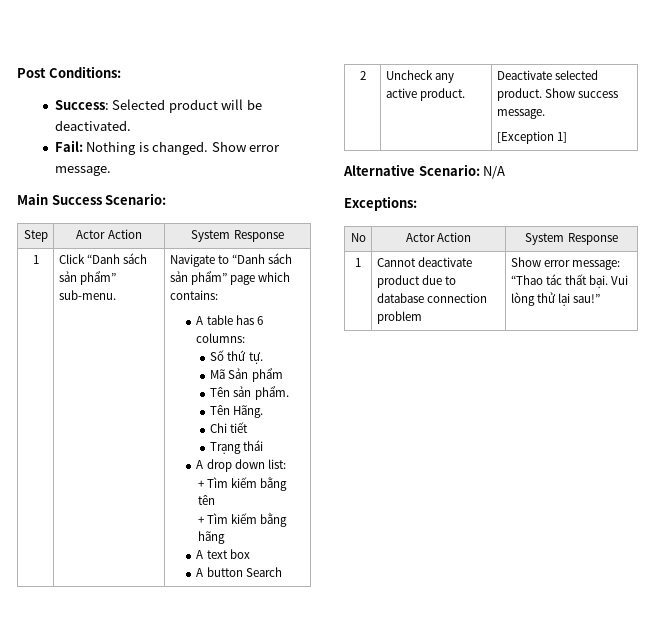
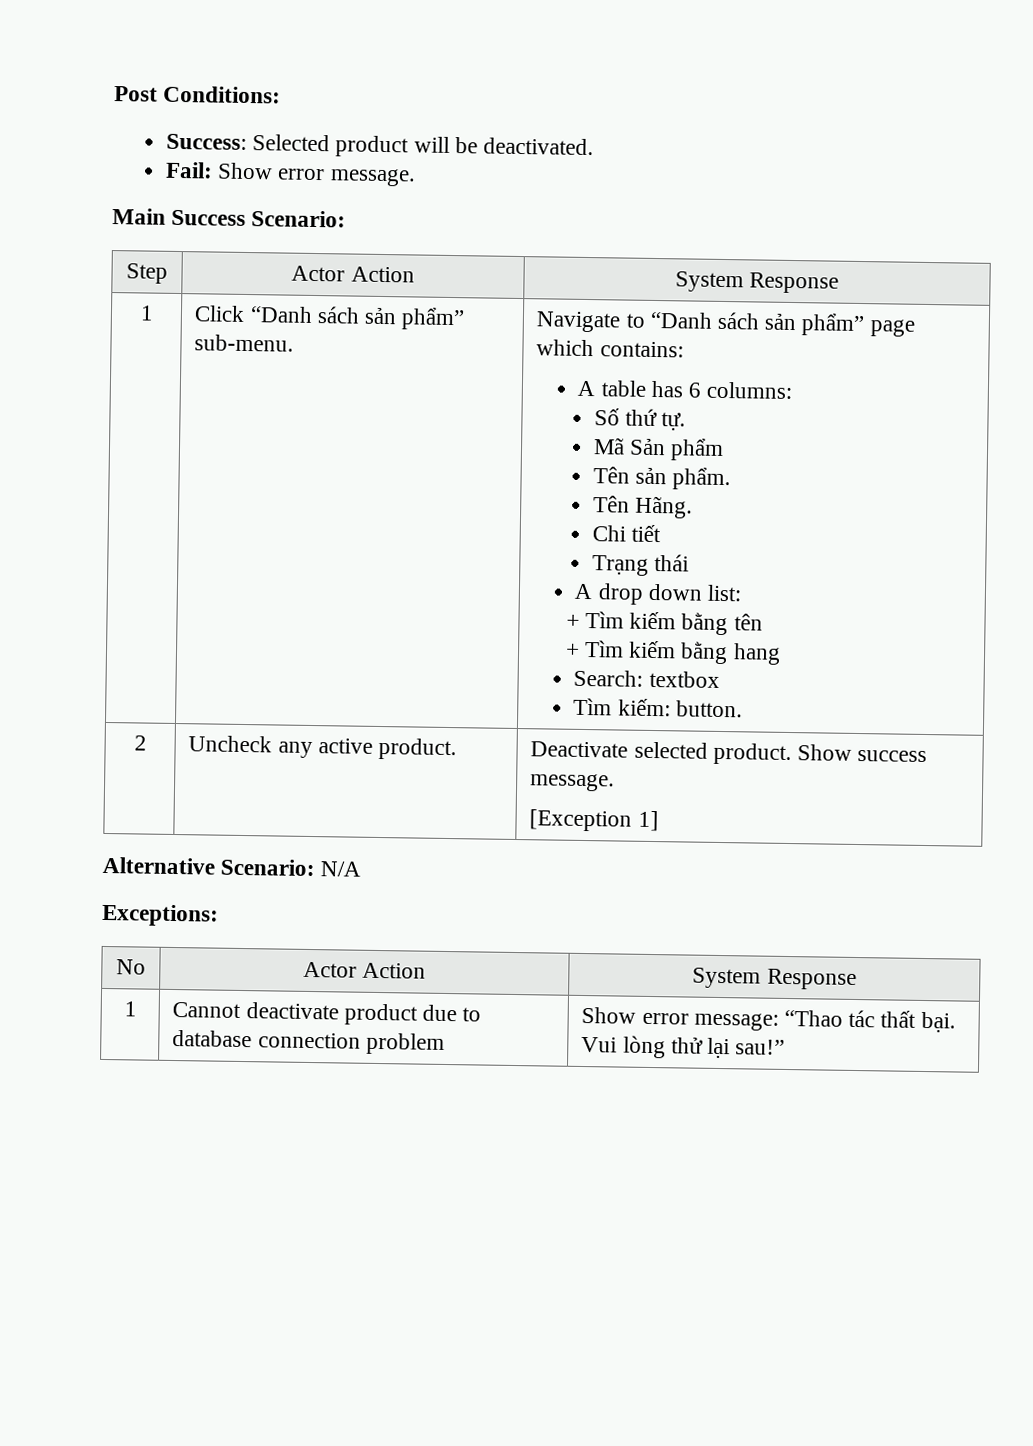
- Fail: Nothing is changed. Show error message.
+ Fail: Show error message.
- + Tìm kiếm bằng hãng
- A text box
- A button Search
+ + Tìm kiếm bằng hang
+ Search: textbox
+ Tìm kiếm: button.

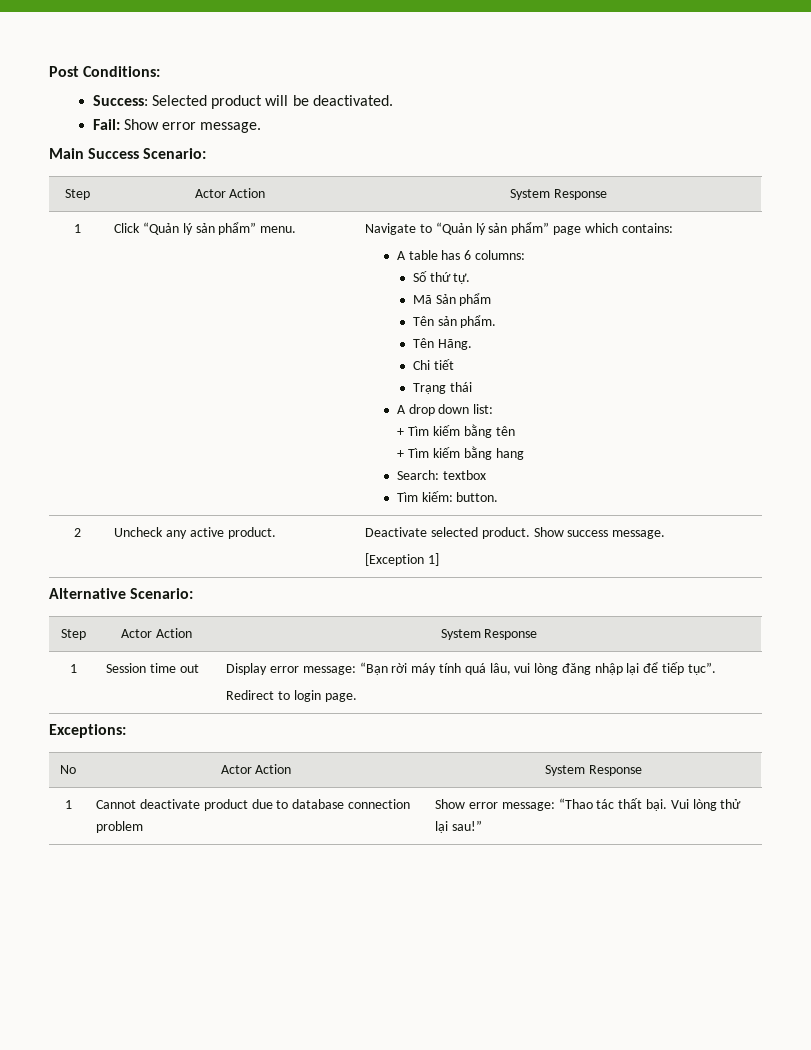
- Click “Danh sách sản phẩm” sub-menu.
+ Click “Quản lý sản phẩm” menu.
- Navigate to “Danh sách sản phẩm” page which contains:
+ Navigate to “Quản lý sản phẩm” page which contains:
- Alternative Scenario: N/A
+ Alternative Scenario:
+ Step | Actor Action | System Response
+ 1 | Session time out | Display error message: “Bạn rời máy tính quá lâu, vui lòng đăng nhập lại để tiếp tục”.
+ Redirect to login page.

